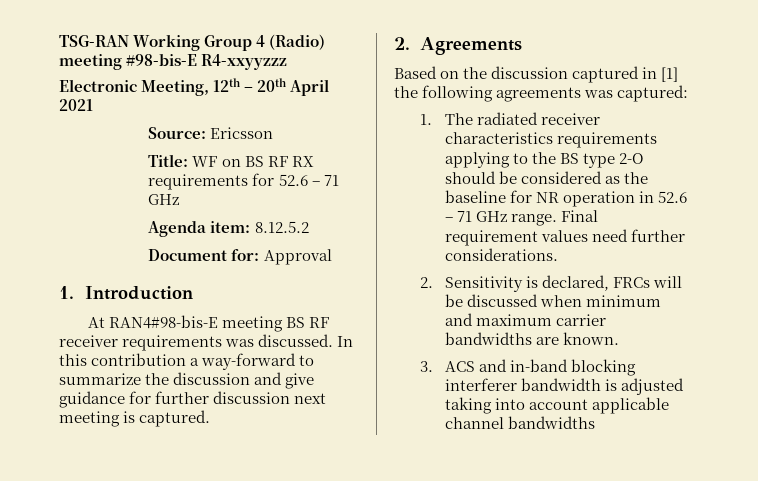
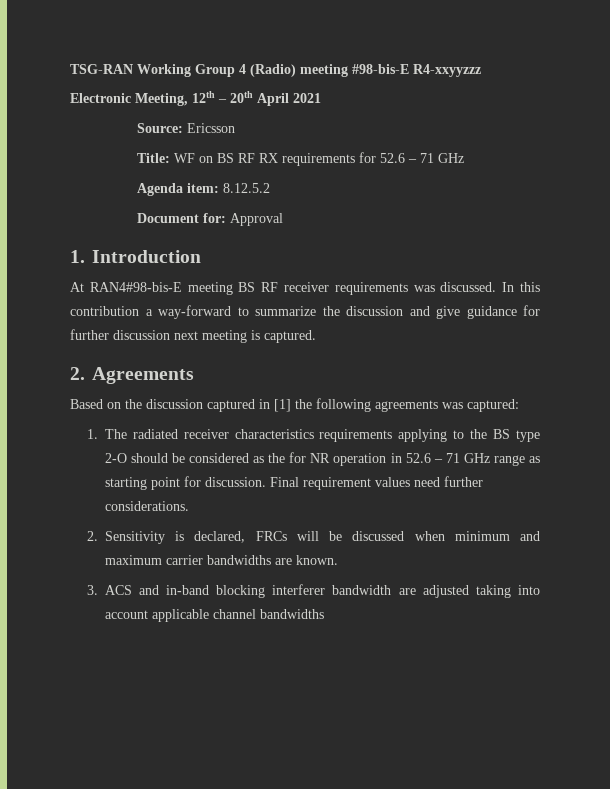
- 1. The radiated receiver characteristics requirements applying to the BS type 2-O should be considered as the baseline for NR operation in 52.6 – 71 GHz range.
+ 1. The radiated receiver characteristics requirements applying to the BS type 2-O should be considered as the for NR operation in 52.6 – 71 GHz range as starting point for discussion.
- 3. ACS and in-band blocking interferer bandwidth is adjusted taking into account applicable channel bandwidths
+ 3. ACS and in-band blocking interferer bandwidth are adjusted taking into account applicable channel bandwidths

